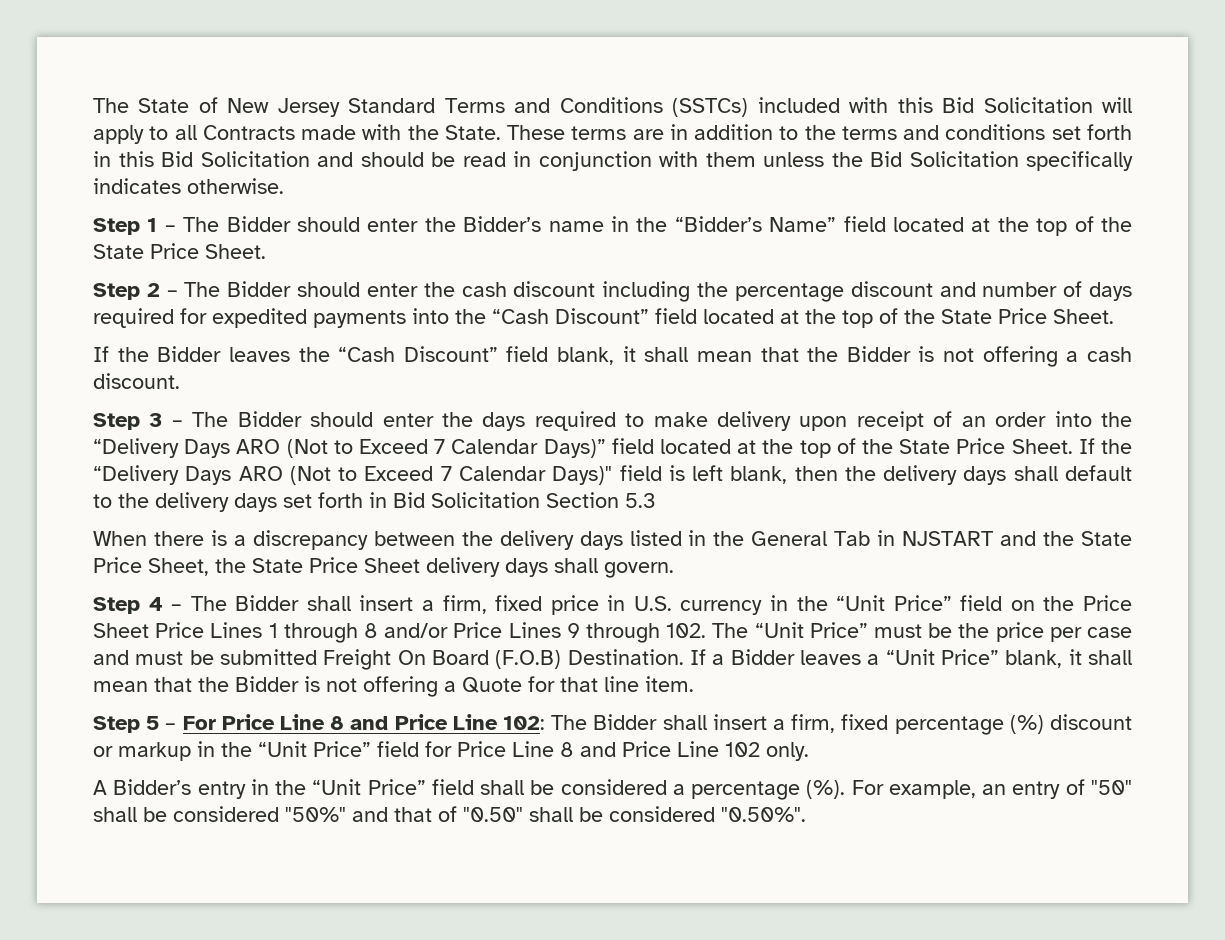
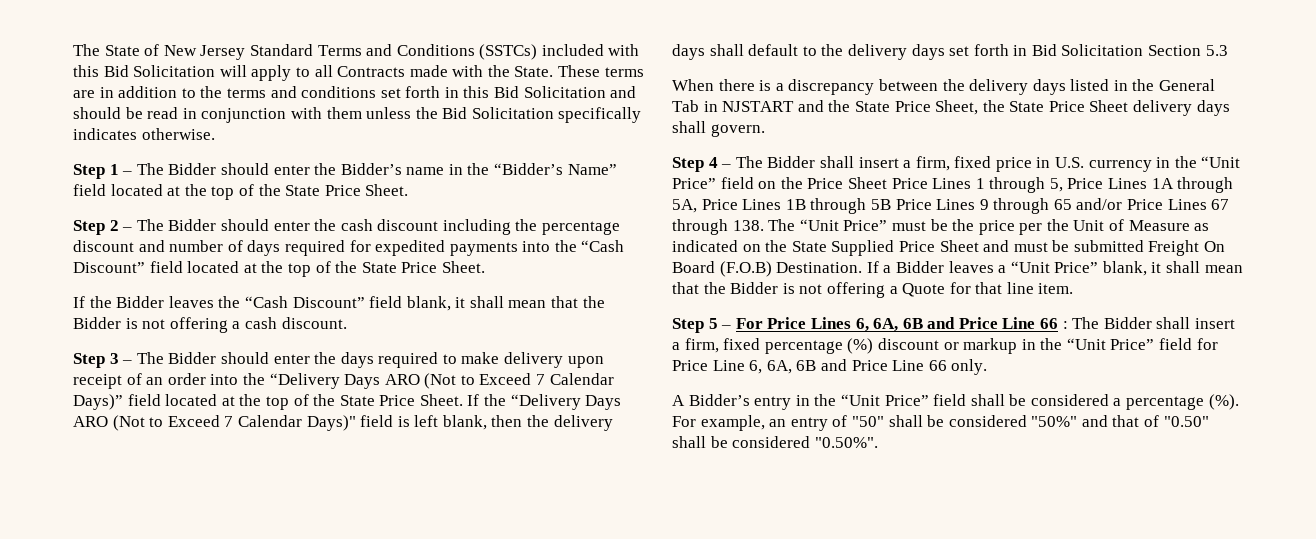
- Step 4 – The Bidder shall insert a firm, fixed price in U.S. currency in the “Unit Price” field on the Price Sheet Price Lines 1 through 8 and/or Price Lines 9 through 102. The “Unit Price” must be the price per case and must be submitted Freight On Board (F.O.B) Destination.
+ Step 4 – The Bidder shall insert a firm, fixed price in U.S. currency in the “Unit Price” field on the Price Sheet Price Lines 1 through 5, Price Lines 1A through 5A, Price Lines 1B through 5B Price Lines 9 through 65 and/or Price Lines 67 through 138. The “Unit Price” must be the price per the Unit of Measure as indicated on the State Supplied Price Sheet and must be submitted Freight On Board (F.O.B) Destination.
- Step 5 – For Price Line 8 and Price Line 102: The Bidder shall insert a firm, fixed percentage (%) discount or markup in the “Unit Price” field for Price Line 8 and Price Line 102 only.
+ Step 5 – For Price Lines 6, 6A, 6B and Price Line 66 : The Bidder shall insert a firm, fixed percentage (%) discount or markup in the “Unit Price” field for Price Line 6, 6A, 6B and Price Line 66 only.

